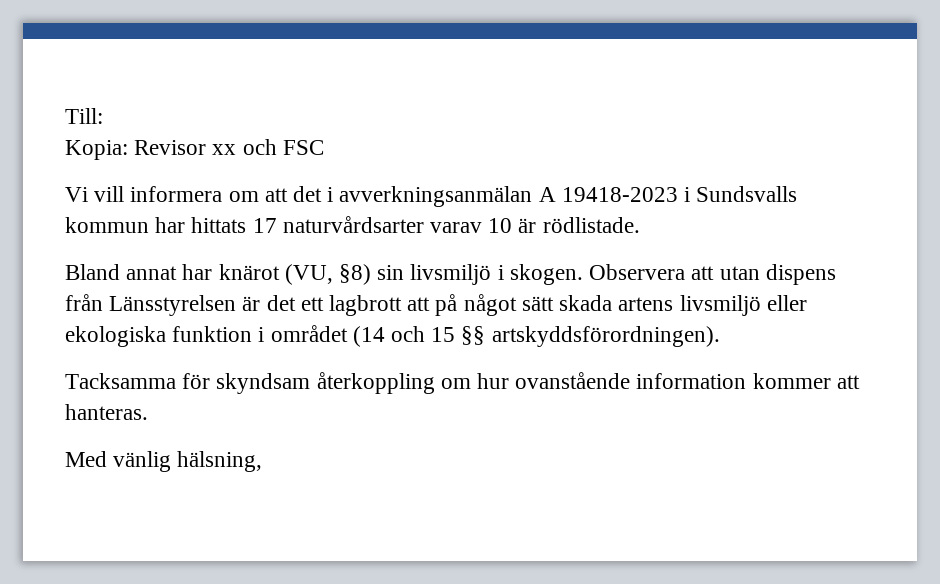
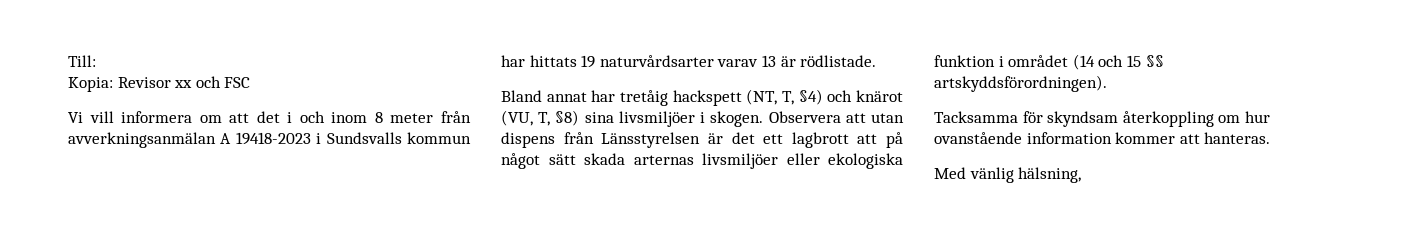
- Vi vill informera om att det i avverkningsanmälan A 19418-2023 i Sundsvalls kommun har hittats 17 naturvårdsarter varav 10 är rödlistade.
+ Vi vill informera om att det i och inom 8 meter från avverkningsanmälan A 19418-2023 i Sundsvalls kommun har hittats 19 naturvårdsarter varav 13 är rödlistade.
- Bland annat har knärot (VU, §8) sin livsmiljö i skogen.
+ Bland annat har tretåig hackspett (NT, T, §4) och knärot (VU, T, §8) sina livsmiljöer i skogen.
- Observera att utan dispens från Länsstyrelsen är det ett lagbrott att på något sätt skada artens livsmiljö eller ekologiska funktion i området (14 och 15 §§ artskyddsförordningen).
+ Observera att utan dispens från Länsstyrelsen är det ett lagbrott att på något sätt skada arternas livsmiljöer eller ekologiska funktion i området (14 och 15 §§ artskyddsförordningen).

